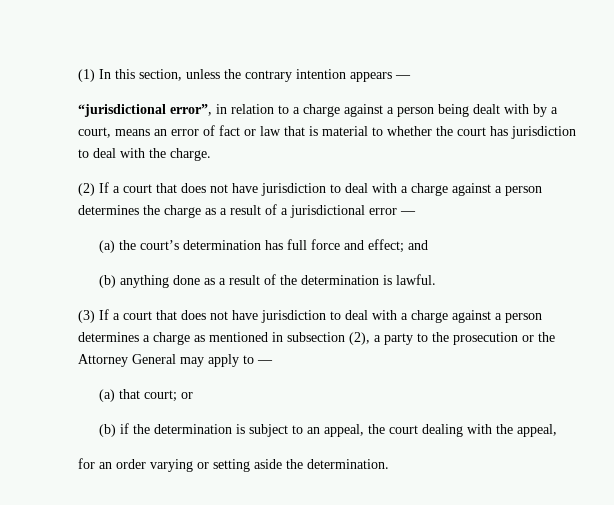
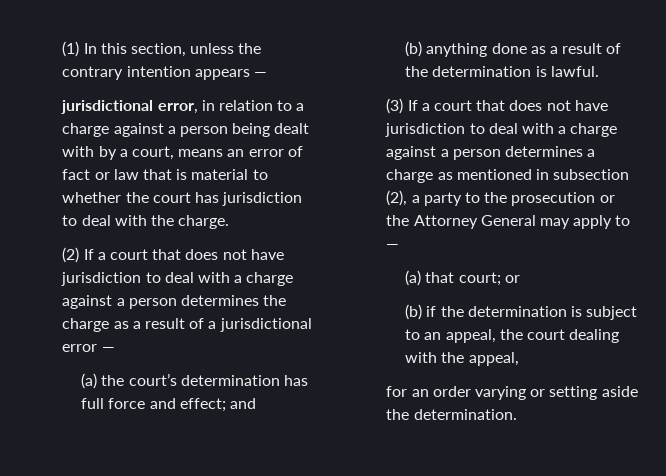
- “jurisdictional error”, in relation to a charge against a person being dealt with by a court, means an error of fact or law that is material to whether the court has jurisdiction to deal with the charge.
+ jurisdictional error, in relation to a charge against a person being dealt with by a court, means an error of fact or law that is material to whether the court has jurisdiction to deal with the charge.

